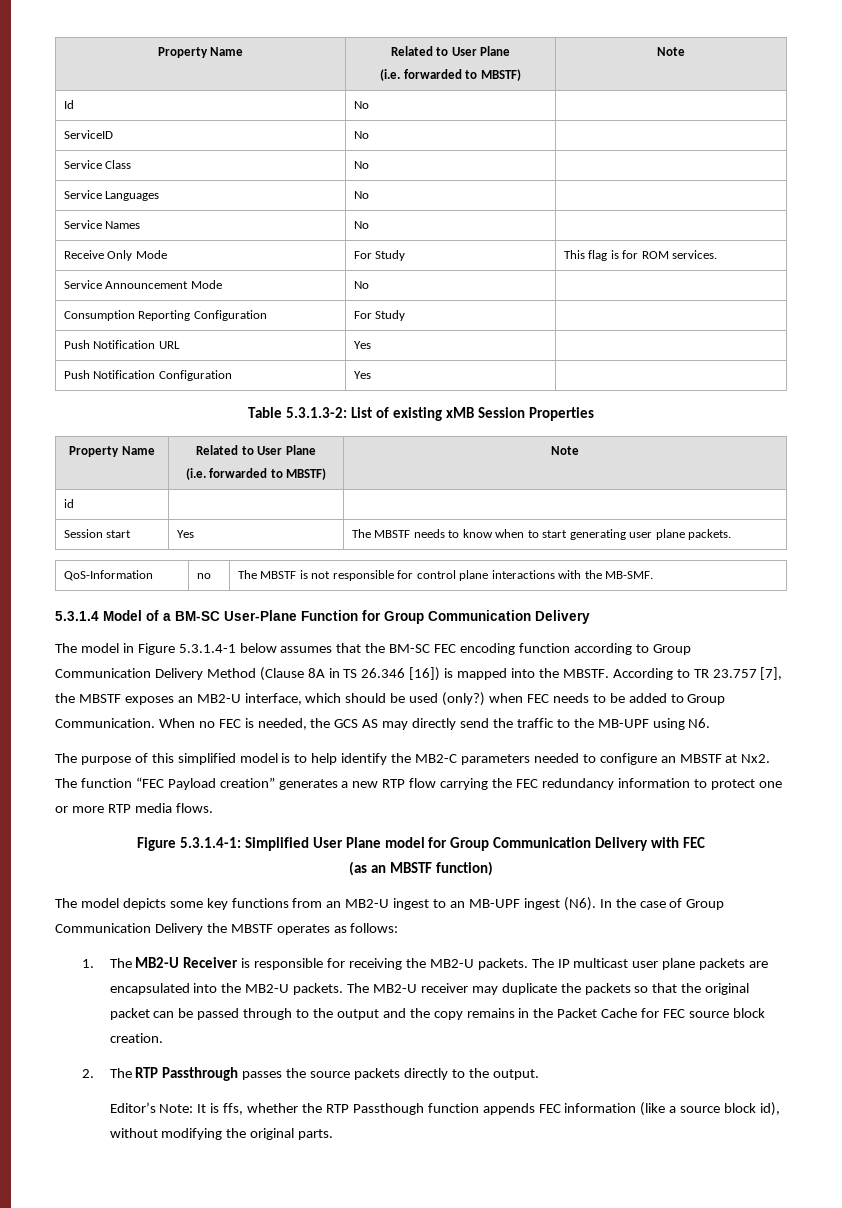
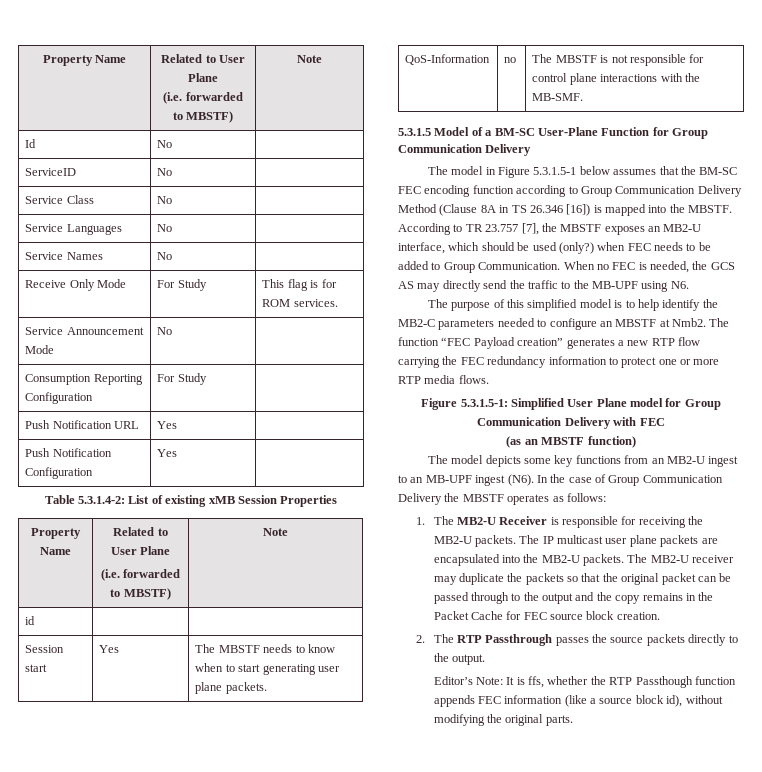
- Table 5.3.1.3-2: List of existing xMB Session Properties
+ Table 5.3.1.4-2: List of existing xMB Session Properties
- 5.3.1.4 Model of a BM-SC User-Plane Function for Group Communication Delivery
+ 5.3.1.5 Model of a BM-SC User-Plane Function for Group Communication Delivery
- The model in Figure 5.3.1.4-1 below assumes that the BM-SC FEC encoding function according to Group Communication Delivery Method (Clause 8A in TS 26.346 [16]) is mapped into the MBSTF.
+ The model in Figure 5.3.1.5-1 below assumes that the BM-SC FEC encoding function according to Group Communication Delivery Method (Clause 8A in TS 26.346 [16]) is mapped into the MBSTF.
- The purpose of this simplified model is to help identify the MB2-C parameters needed to configure an MBSTF at Nx2. The function “FEC Payload creation” generates a new RTP flow carrying the FEC redundancy information to protect one or more RTP media flows.
+ The purpose of this simplified model is to help identify the MB2-C parameters needed to configure an MBSTF at Nmb2. The function “FEC Payload creation” generates a new RTP flow carrying the FEC redundancy information to protect one or more RTP media flows.
- Figure 5.3.1.4-1: Simplified User Plane model for Group Communication Delivery with FEC
+ Figure 5.3.1.5-1: Simplified User Plane model for Group Communication Delivery with FEC

